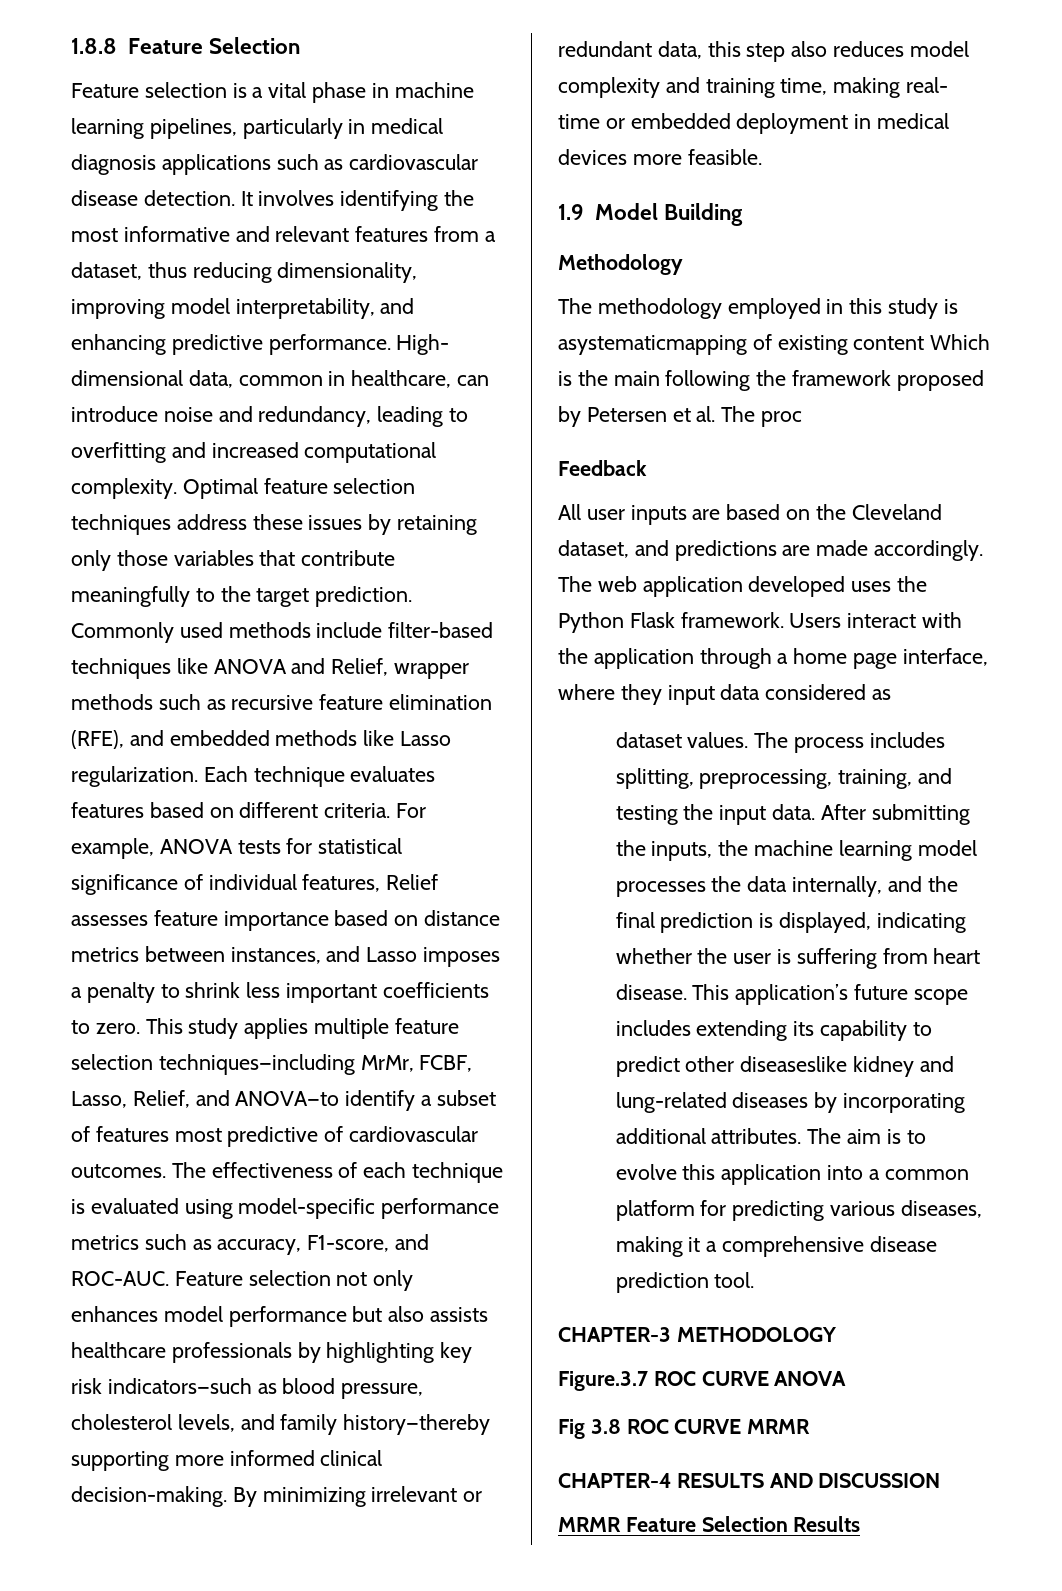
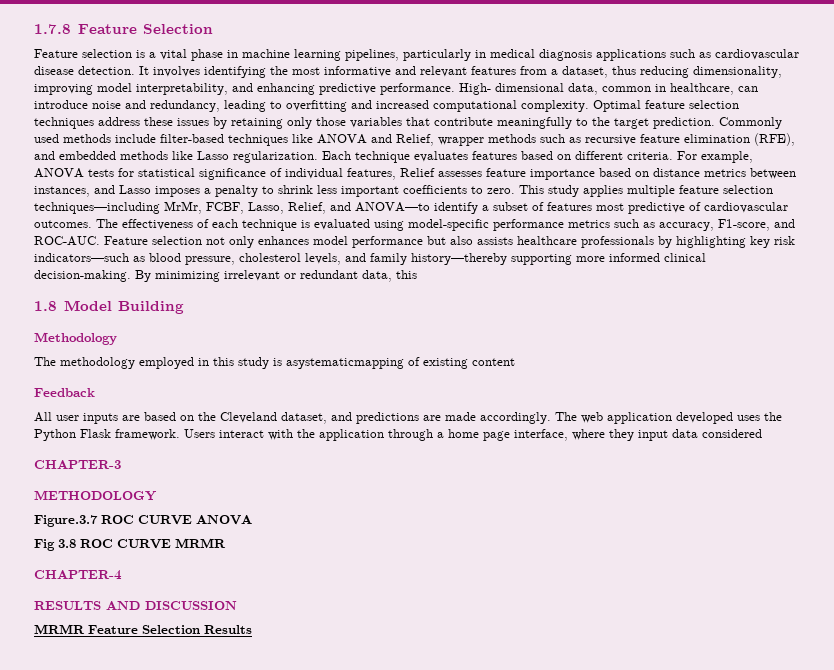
- 1.8.8 Feature Selection
+ 1.7.8 Feature Selection
- By minimizing irrelevant or redundant data, this step also reduces model complexity and training time, making real- time or embedded deployment in medical devices more feasible.
- 1.9 Model Building
+ By minimizing irrelevant or redundant data, this
+ 1.8 Model Building
- The methodology employed in this study is asystematicmapping of existing content Which is the main following the framework proposed by Petersen et al. The proc
+ The methodology employed in this study is asystematicmapping of existing content
- Users interact with the application through a home page interface, where they input data considered as
- dataset values. The process includes splitting, preprocessing, training, and testing the input data. After submitting the inputs, the machine learning model processes the data internally, and the final prediction is displayed, indicating whether the user is suffering from heart disease. This application’s future scope includes extending its capability to predict other diseaseslike kidney and lung-related diseases by incorporating additional attributes. The aim is to evolve this application into a common platform for predicting various diseases, making it a comprehensive disease prediction tool.
+ Users interact with the application through a home page interface, where they input data considered
- CHAPTER-3 METHODOLOGY
+ CHAPTER-3
+ METHODOLOGY
- CHAPTER-4 RESULTS AND DISCUSSION
+ CHAPTER-4
+ RESULTS AND DISCUSSION

